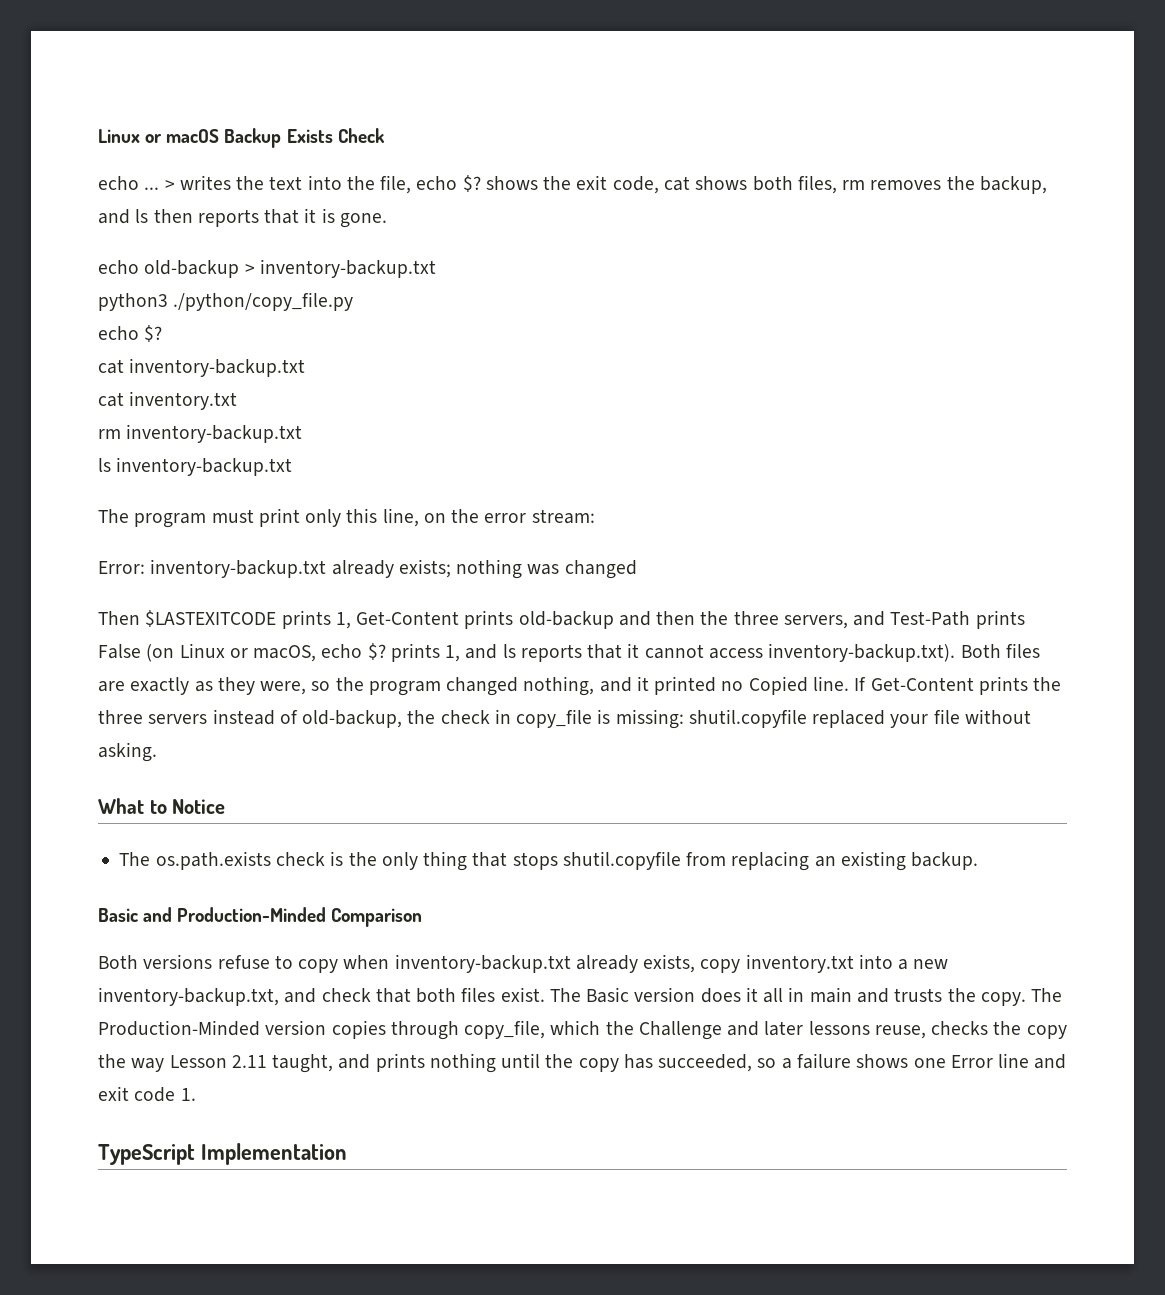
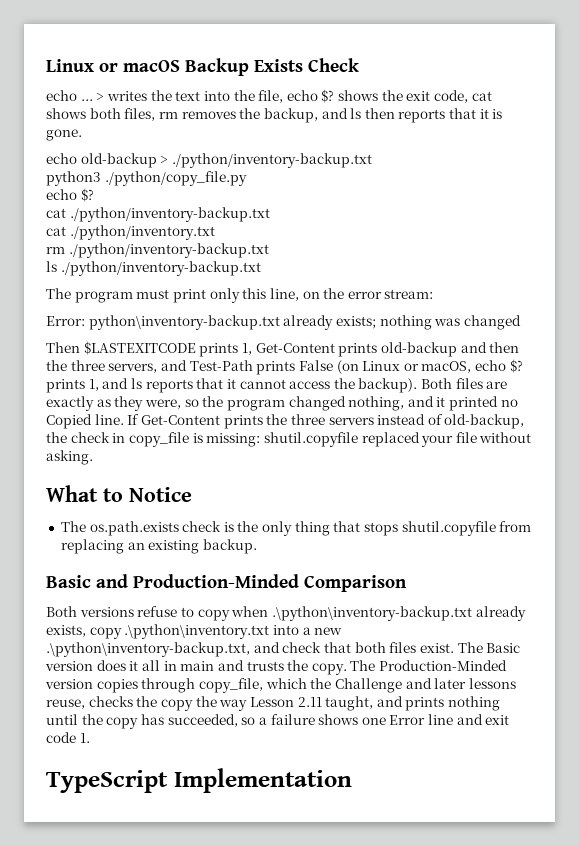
- echo old-backup > inventory-backup.txt
+ echo old-backup > ./python/inventory-backup.txt
- cat inventory-backup.txt
- cat inventory.txt
- rm inventory-backup.txt
- ls inventory-backup.txt
+ cat ./python/inventory-backup.txt
+ cat ./python/inventory.txt
+ rm ./python/inventory-backup.txt
+ ls ./python/inventory-backup.txt
- Error: inventory-backup.txt already exists; nothing was changed
+ Error: python\inventory-backup.txt already exists; nothing was changed
- Then $LASTEXITCODE prints 1, Get-Content prints old-backup and then the three servers, and Test-Path prints False (on Linux or macOS, echo $? prints 1, and ls reports that it cannot access inventory-backup.txt). Both files are exactly as they were, so the program changed nothing, and it printed no Copied line.
+ Then $LASTEXITCODE prints 1, Get-Content prints old-backup and then the three servers, and Test-Path prints False (on Linux or macOS, echo $? prints 1, and ls reports that it cannot access the backup). Both files are exactly as they were, so the program changed nothing, and it printed no Copied line.
- Both versions refuse to copy when inventory-backup.txt already exists, copy inventory.txt into a new inventory-backup.txt, and check that both files exist.
+ Both versions refuse to copy when .\python\inventory-backup.txt already exists, copy .\python\inventory.txt into a new .\python\inventory-backup.txt, and check that both files exist.

